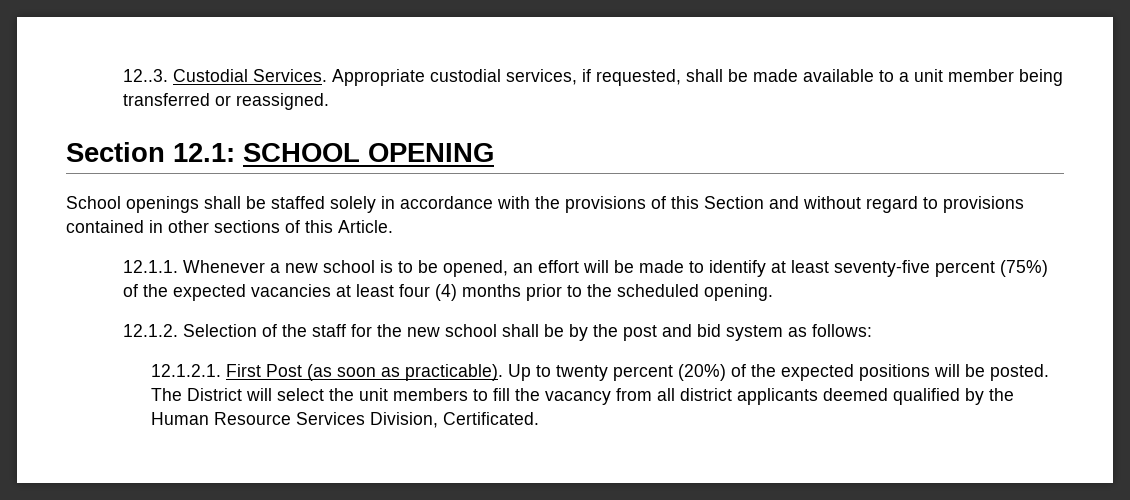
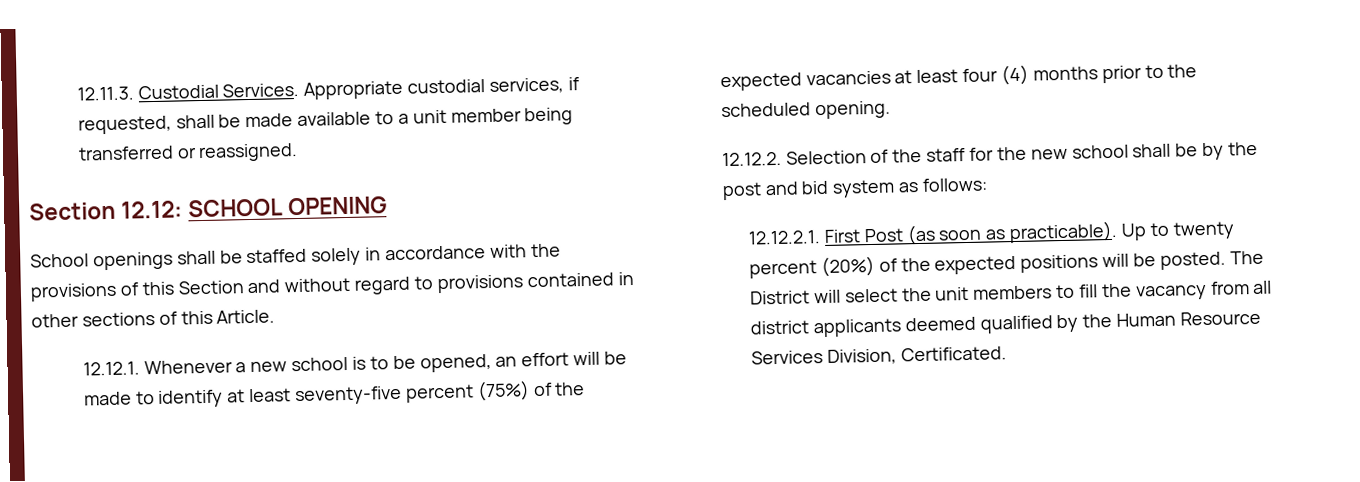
- 12..3. Custodial Services.
+ 12.11.3. Custodial Services.
- Section 12.1: SCHOOL OPENING
+ Section 12.12: SCHOOL OPENING
- 12.1.1. Whenever a new school is to be opened, an effort will be made to identify at least seventy-five percent (75%) of the expected vacancies at least four (4) months prior to the scheduled opening.
+ 12.12.1. Whenever a new school is to be opened, an effort will be made to identify at least seventy-five percent (75%) of the expected vacancies at least four (4) months prior to the scheduled opening.
- 12.1.2. Selection of the staff for the new school shall be by the post and bid system as follows:
+ 12.12.2. Selection of the staff for the new school shall be by the post and bid system as follows:
- 12.1.2.1. First Post (as soon as practicable).
+ 12.12.2.1. First Post (as soon as practicable).

